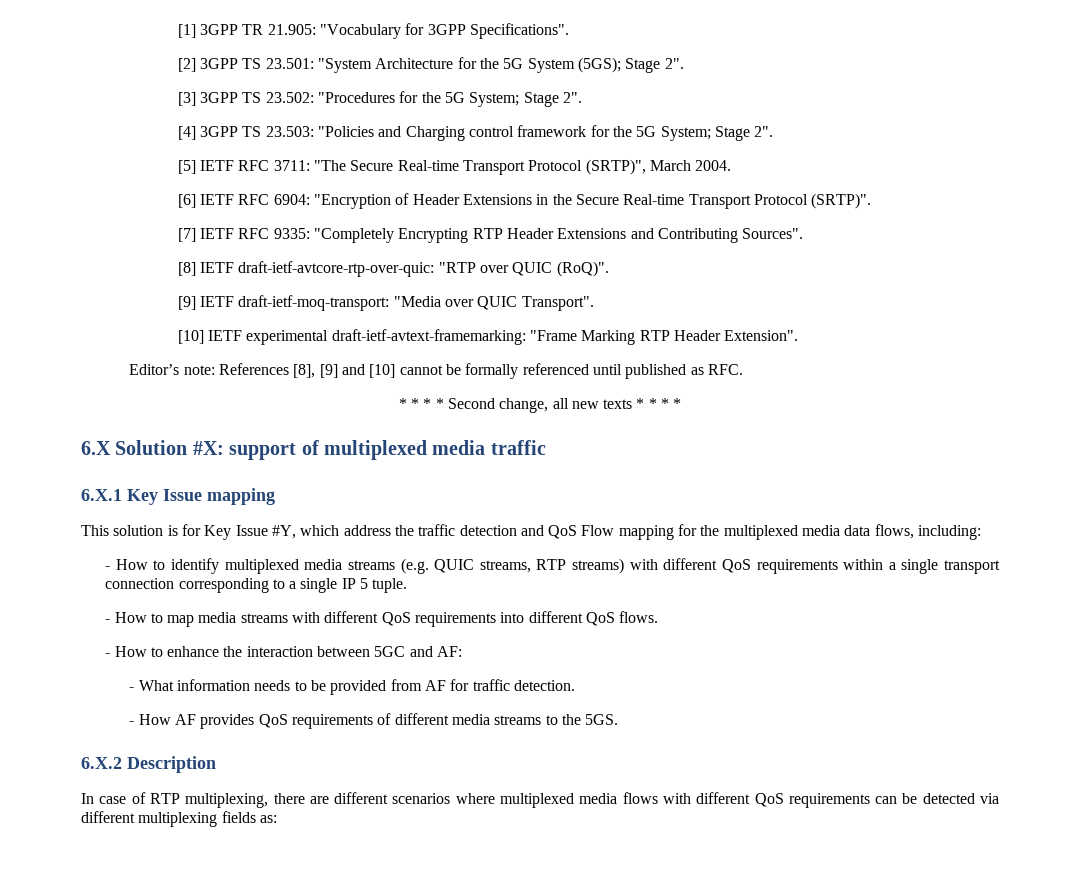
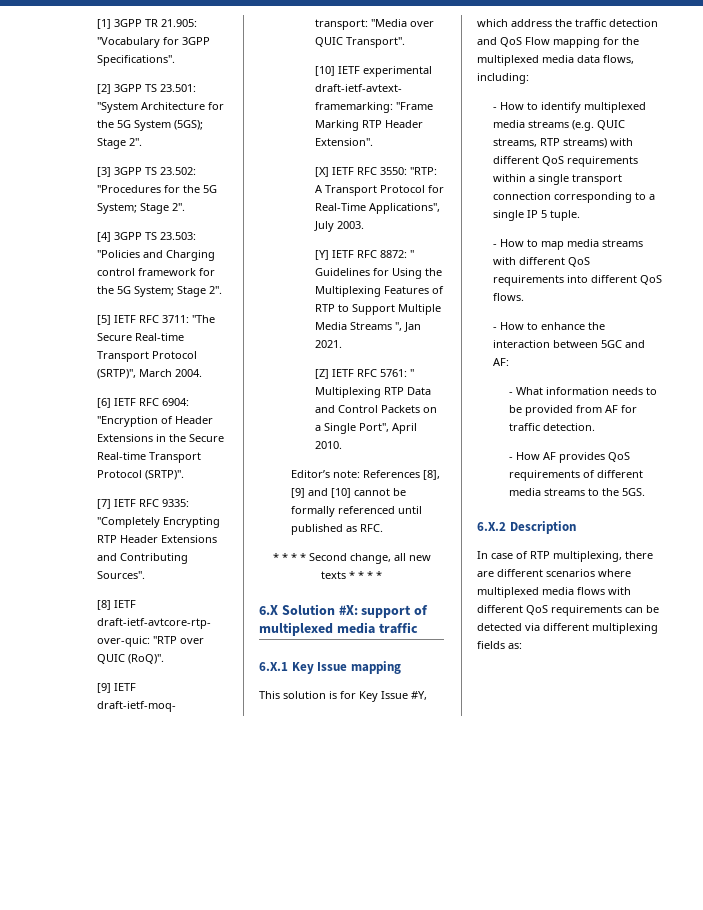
+ [X] IETF RFC 3550: "RTP: A Transport Protocol for Real-Time Applications", July 2003.
+ [Y] IETF RFC 8872: " Guidelines for Using the Multiplexing Features of RTP to Support Multiple Media Streams ", Jan 2021.
+ [Z] IETF RFC 5761: " Multiplexing RTP Data and Control Packets on a Single Port", April 2010.

